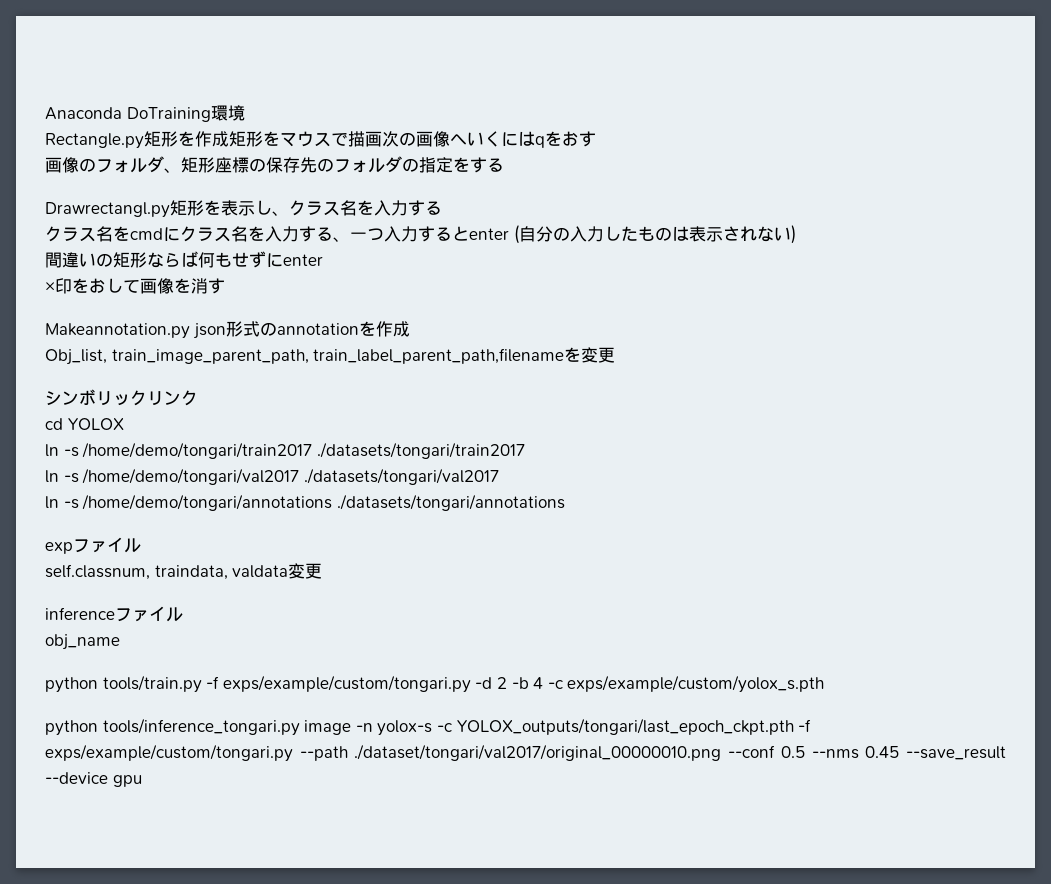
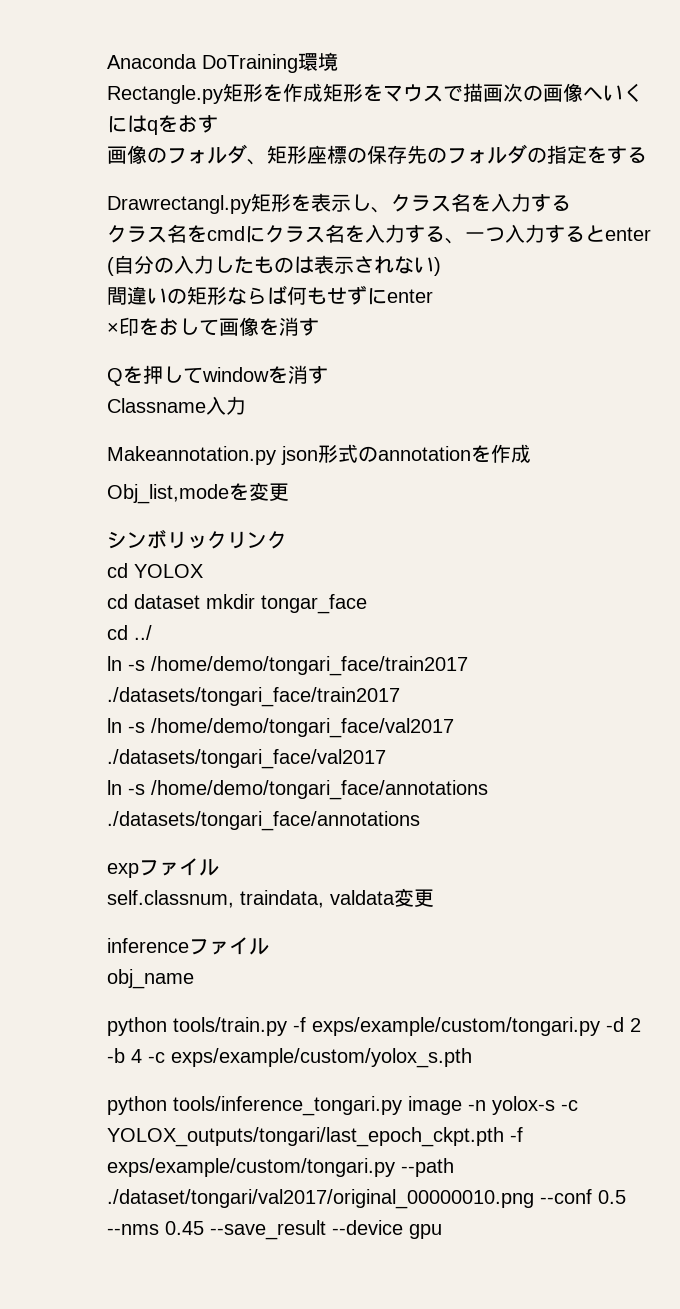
+ Qを押してwindowを消す
+ Classname入力
- Obj_list, train_image_parent_path, train_label_parent_path,filenameを変更
+ Obj_list,modeを変更
- ln -s /home/demo/tongari/train2017 ./datasets/tongari/train2017
- ln -s /home/demo/tongari/val2017 ./datasets/tongari/val2017
- ln -s /home/demo/tongari/annotations ./datasets/tongari/annotations
+ cd dataset mkdir tongar_face
+ cd ../
+ ln -s /home/demo/tongari_face/train2017 ./datasets/tongari_face/train2017
+ ln -s /home/demo/tongari_face/val2017 ./datasets/tongari_face/val2017
+ ln -s /home/demo/tongari_face/annotations ./datasets/tongari_face/annotations

